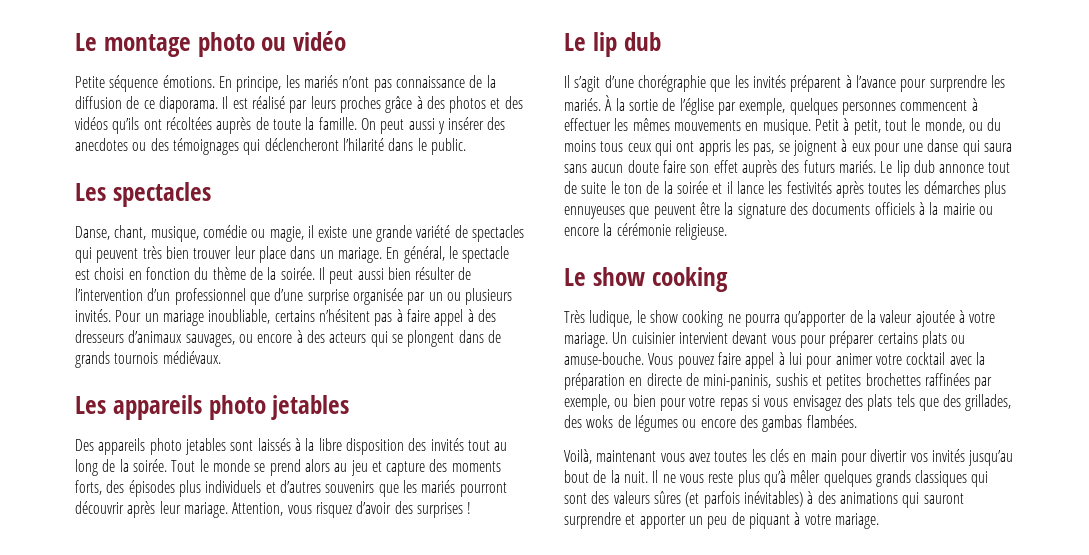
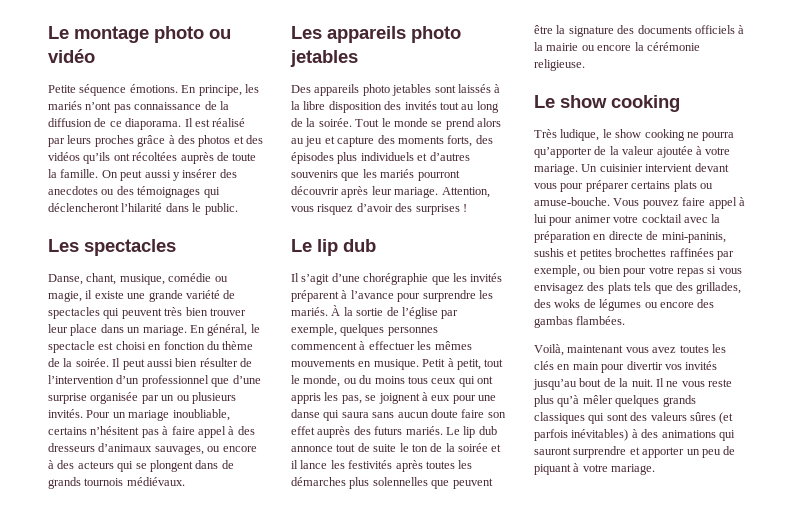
- Le lip dub annonce tout de suite le ton de la soirée et il lance les festivités après toutes les démarches plus ennuyeuses que peuvent être la signature des documents officiels à la mairie ou encore la cérémonie religieuse.
+ Le lip dub annonce tout de suite le ton de la soirée et il lance les festivités après toutes les démarches plus solennelles que peuvent être la signature des documents officiels à la mairie ou encore la cérémonie religieuse.

